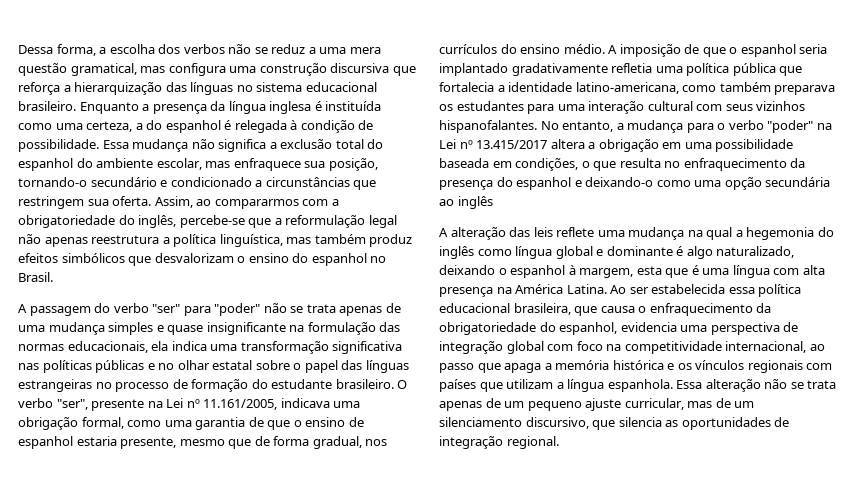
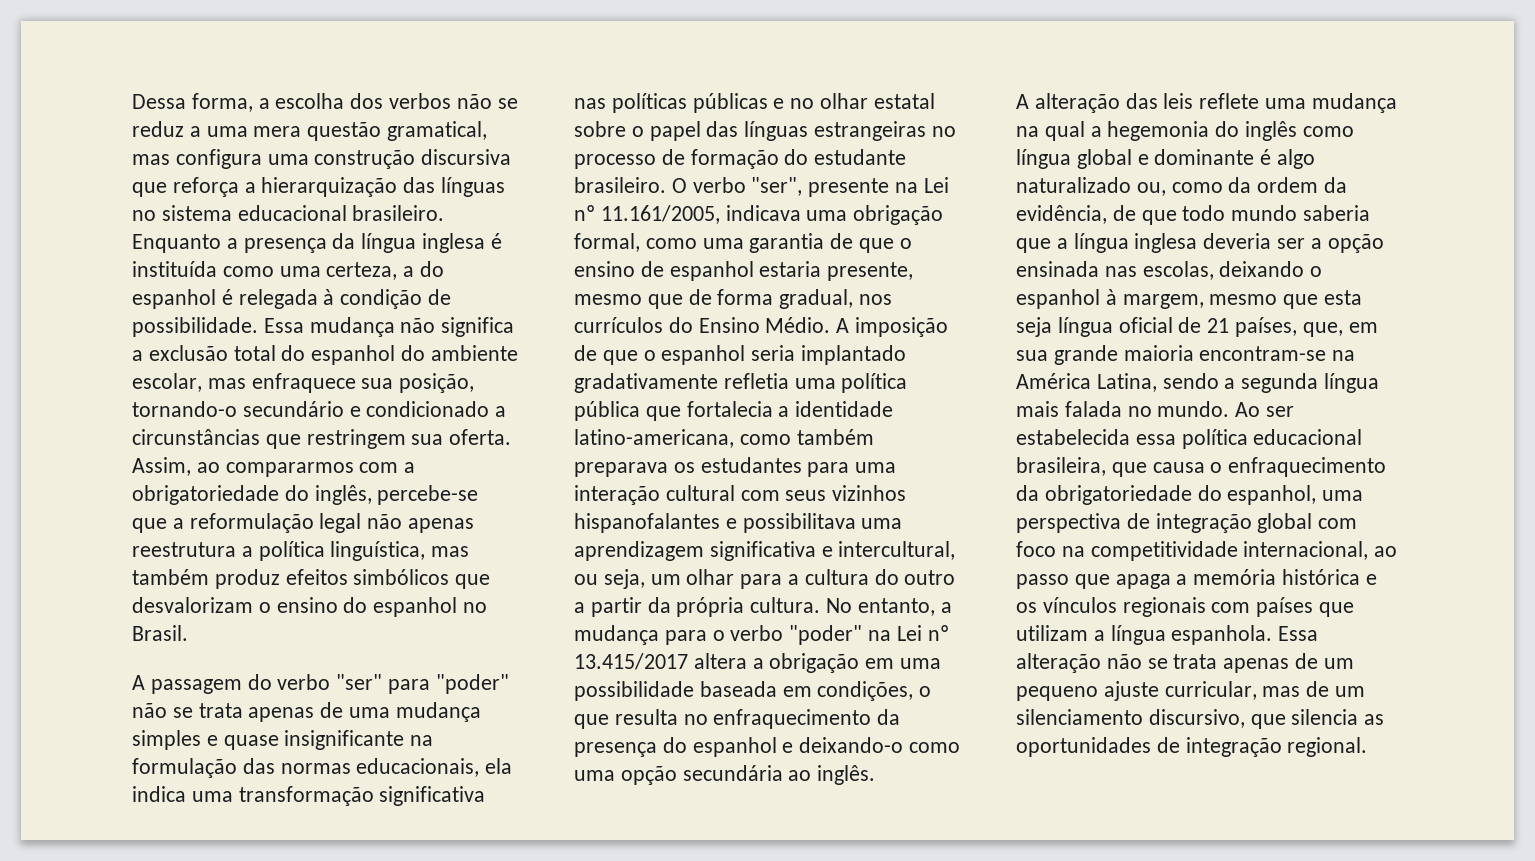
- O verbo "ser", presente na Lei nº 11.161/2005, indicava uma obrigação formal, como uma garantia de que o ensino de espanhol estaria presente, mesmo que de forma gradual, nos currículos do ensino médio.
+ O verbo "ser", presente na Lei nº 11.161/2005, indicava uma obrigação formal, como uma garantia de que o ensino de espanhol estaria presente, mesmo que de forma gradual, nos currículos do Ensino Médio.
- A imposição de que o espanhol seria implantado gradativamente refletia uma política pública que fortalecia a identidade latino-americana, como também preparava os estudantes para uma interação cultural com seus vizinhos hispanofalantes.
+ A imposição de que o espanhol seria implantado gradativamente refletia uma política pública que fortalecia a identidade latino-americana, como também preparava os estudantes para uma interação cultural com seus vizinhos hispanofalantes e possibilitava uma aprendizagem significativa e intercultural, ou seja, um olhar para a cultura do outro a partir da própria cultura.
- No entanto, a mudança para o verbo "poder" na Lei nº 13.415/2017 altera a obrigação em uma possibilidade baseada em condições, o que resulta no enfraquecimento da presença do espanhol e deixando-o como uma opção secundária ao inglês
+ No entanto, a mudança para o verbo "poder" na Lei nº 13.415/2017 altera a obrigação em uma possibilidade baseada em condições, o que resulta no enfraquecimento da presença do espanhol e deixando-o como uma opção secundária ao inglês.
- A alteração das leis reflete uma mudança na qual a hegemonia do inglês como língua global e dominante é algo naturalizado, deixando o espanhol à margem, esta que é uma língua com alta presença na América Latina.
+ A alteração das leis reflete uma mudança na qual a hegemonia do inglês como língua global e dominante é algo naturalizado ou, como da ordem da evidência, de que todo mundo saberia que a língua inglesa deveria ser a opção ensinada nas escolas, deixando o espanhol à margem, mesmo que esta seja língua oficial de 21 países, que, em sua grande maioria encontram-se na América Latina, sendo a segunda língua mais falada no mundo.
- Ao ser estabelecida essa política educacional brasileira, que causa o enfraquecimento da obrigatoriedade do espanhol, evidencia uma perspectiva de integração global com foco na competitividade internacional, ao passo que apaga a memória histórica e os vínculos regionais com países que utilizam a língua espanhola.
+ Ao ser estabelecida essa política educacional brasileira, que causa o enfraquecimento da obrigatoriedade do espanhol, uma perspectiva de integração global com foco na competitividade internacional, ao passo que apaga a memória histórica e os vínculos regionais com países que utilizam a língua espanhola.

